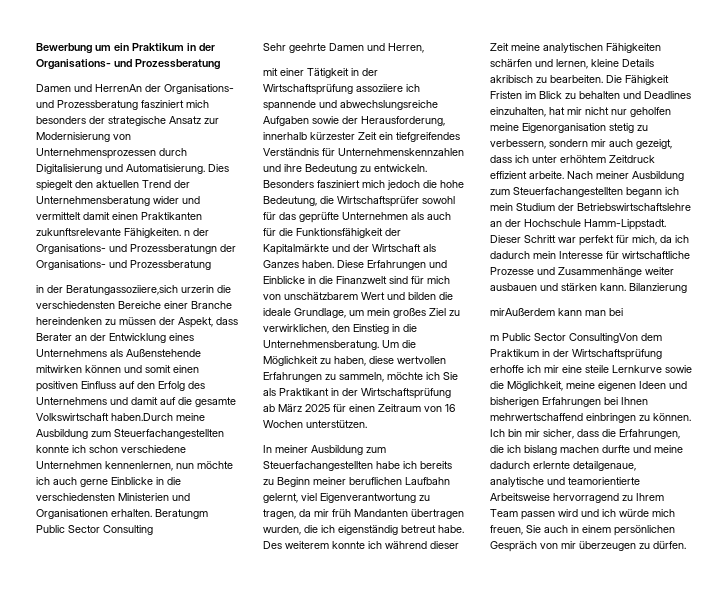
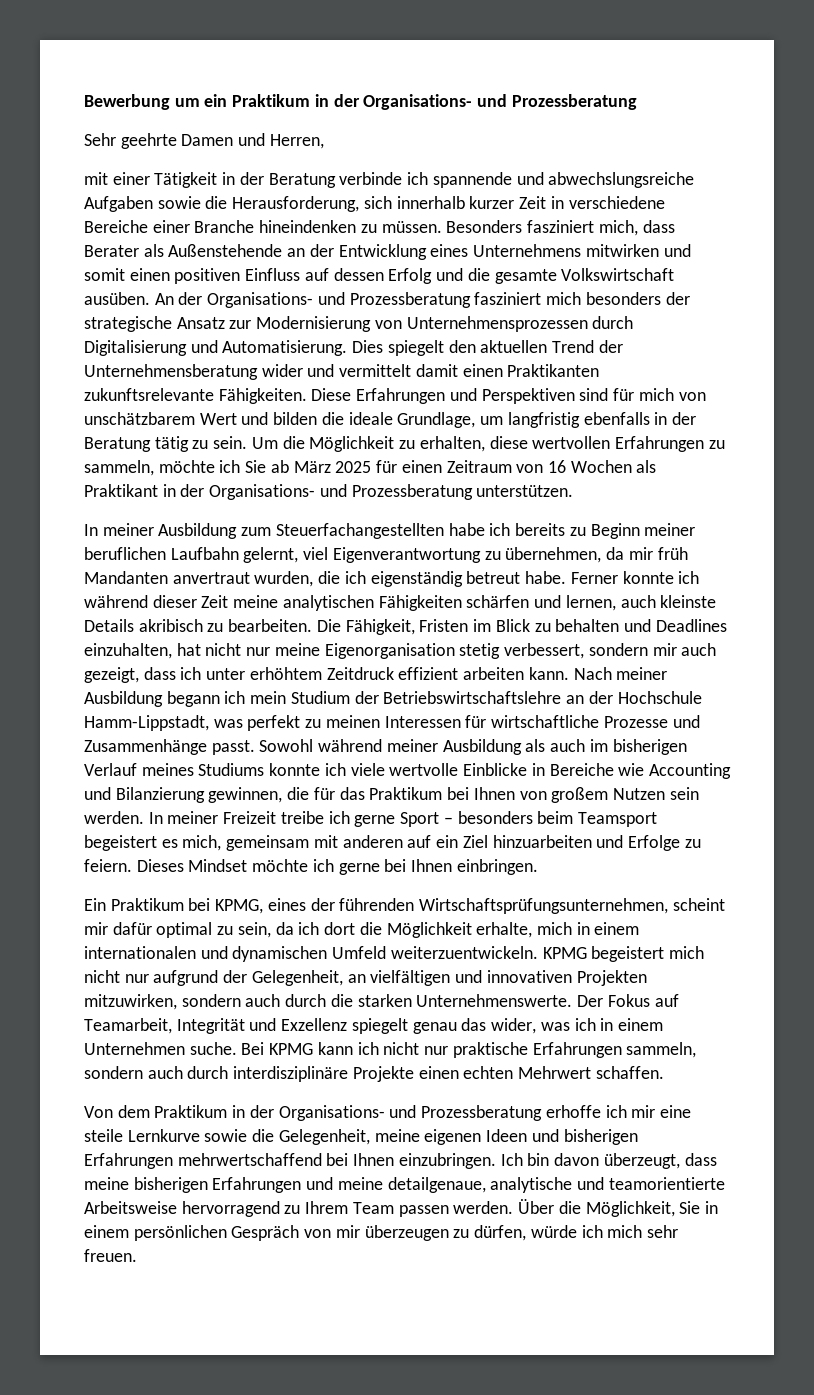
- Damen und HerrenAn der Organisations- und Prozessberatung fasziniert mich besonders der strategische Ansatz zur Modernisierung von Unternehmensprozessen durch Digitalisierung und Automatisierung.
+ Sehr geehrte Damen und Herren,
+ mit einer Tätigkeit in der Beratung verbinde ich spannende und abwechslungsreiche Aufgaben sowie die Herausforderung, sich innerhalb kurzer Zeit in verschiedene Bereiche einer Branche hineindenken zu müssen. Besonders fasziniert mich, dass Berater als Außenstehende an der Entwicklung eines Unternehmens mitwirken und somit einen positiven Einfluss auf dessen Erfolg und die gesamte Volkswirtschaft ausüben. An der Organisations- und Prozessberatung fasziniert mich besonders der strategische Ansatz zur Modernisierung von Unternehmensprozessen durch Digitalisierung und Automatisierung.
- Dies spiegelt den aktuellen Trend der Unternehmensberatung wider und vermittelt damit einen Praktikanten zukunftsrelevante Fähigkeiten. n der Organisations- und Prozessberatungn der Organisations- und Prozessberatung
- in der Beratungassoziiere,sich urzerin die verschiedensten Bereiche einer Branche hereindenken zu müssen der Aspekt, dass Berater an der Entwicklung eines Unternehmens als Außenstehende mitwirken können und somit einen positiven Einfluss auf den Erfolg des Unternehmens und damit auf die gesamte Volkswirtschaft haben.Durch meine Ausbildung zum Steuerfachangestellten konnte ich schon verschiedene Unternehmen kennenlernen, nun möchte ich auch gerne Einblicke in die verschiedensten Ministerien und Organisationen erhalten. Beratungm Public Sector Consulting
- Sehr geehrte Damen und Herren,
- mit einer Tätigkeit in der Wirtschaftsprüfung assoziiere ich spannende und abwechslungsreiche Aufgaben sowie der Herausforderung, innerhalb kürzester Zeit ein tiefgreifendes Verständnis für Unternehmenskennzahlen und ihre Bedeutung zu entwickeln. Besonders fasziniert mich jedoch die hohe Bedeutung, die Wirtschaftsprüfer sowohl für das geprüfte Unternehmen als auch für die Funktionsfähigkeit der Kapitalmärkte und der Wirtschaft als Ganzes haben. Diese Erfahrungen und Einblicke in die Finanzwelt sind für mich von unschätzbarem Wert und bilden die ideale Grundlage, um mein großes Ziel zu verwirklichen, den Einstieg in die Unternehmensberatung.
+ Dies spiegelt den aktuellen Trend der Unternehmensberatung wider und vermittelt damit einen Praktikanten zukunftsrelevante Fähigkeiten. Diese Erfahrungen und Perspektiven sind für mich von unschätzbarem Wert und bilden die ideale Grundlage, um langfristig ebenfalls in der Beratung tätig zu sein.
- Um die Möglichkeit zu haben, diese wertvollen Erfahrungen zu sammeln, möchte ich Sie als Praktikant in der Wirtschaftsprüfung ab März 2025 für einen Zeitraum von 16 Wochen unterstützen.
+ Um die Möglichkeit zu erhalten, diese wertvollen Erfahrungen zu sammeln, möchte ich Sie ab März 2025 für einen Zeitraum von 16 Wochen als Praktikant in der Organisations- und Prozessberatung unterstützen.
- In meiner Ausbildung zum Steuerfachangestellten habe ich bereits zu Beginn meiner beruflichen Laufbahn gelernt, viel Eigenverantwortung zu tragen, da mir früh Mandanten übertragen wurden, die ich eigenständig betreut habe.
+ In meiner Ausbildung zum Steuerfachangestellten habe ich bereits zu Beginn meiner beruflichen Laufbahn gelernt, viel Eigenverantwortung zu übernehmen, da mir früh Mandanten anvertraut wurden, die ich eigenständig betreut habe.
- Des weiterem konnte ich während dieser Zeit meine analytischen Fähigkeiten schärfen und lernen, kleine Details akribisch zu bearbeiten.
+ Ferner konnte ich während dieser Zeit meine analytischen Fähigkeiten schärfen und lernen, auch kleinste Details akribisch zu bearbeiten.
- Die Fähigkeit Fristen im Blick zu behalten und Deadlines einzuhalten, hat mir nicht nur geholfen meine Eigenorganisation stetig zu verbessern, sondern mir auch gezeigt, dass ich unter erhöhtem Zeitdruck effizient arbeite.
+ Die Fähigkeit, Fristen im Blick zu behalten und Deadlines einzuhalten, hat nicht nur meine Eigenorganisation stetig verbessert, sondern mir auch gezeigt, dass ich unter erhöhtem Zeitdruck effizient arbeiten kann.
- Nach meiner Ausbildung zum Steuerfachangestellten begann ich mein Studium der Betriebswirtschaftslehre an der Hochschule Hamm-Lippstadt. Dieser Schritt war perfekt für mich, da ich dadurch mein Interesse für wirtschaftliche Prozesse und Zusammenhänge weiter ausbauen und stärken kann. Bilanzierung
- mirAußerdem kann man bei
- m Public Sector ConsultingVon dem Praktikum in der Wirtschaftsprüfung erhoffe ich mir eine steile Lernkurve sowie die Möglichkeit, meine eigenen Ideen und bisherigen Erfahrungen bei Ihnen mehrwertschaffend einbringen zu können. Ich bin mir sicher, dass die Erfahrungen, die ich bislang machen durfte und meine dadurch erlernte detailgenaue, analytische und teamorientierte Arbeitsweise hervorragend zu Ihrem Team passen wird und ich würde mich freuen, Sie auch in einem persönlichen Gespräch von mir überzeugen zu dürfen.
+ Nach meiner Ausbildung begann ich mein Studium der Betriebswirtschaftslehre an der Hochschule Hamm-Lippstadt, was perfekt zu meinen Interessen für wirtschaftliche Prozesse und Zusammenhänge passt. Sowohl während meiner Ausbildung als auch im bisherigen Verlauf meines Studiums konnte ich viele wertvolle Einblicke in Bereiche wie Accounting und Bilanzierung gewinnen, die für das Praktikum bei Ihnen von großem Nutzen sein werden. In meiner Freizeit treibe ich gerne Sport – besonders beim Teamsport begeistert es mich, gemeinsam mit anderen auf ein Ziel hinzuarbeiten und Erfolge zu feiern. Dieses Mindset möchte ich gerne bei Ihnen einbringen.
+ Ein Praktikum bei KPMG, eines der führenden Wirtschaftsprüfungsunternehmen, scheint mir dafür optimal zu sein, da ich dort die Möglichkeit erhalte, mich in einem internationalen und dynamischen Umfeld weiterzuentwickeln. KPMG begeistert mich nicht nur aufgrund der Gelegenheit, an vielfältigen und innovativen Projekten mitzuwirken, sondern auch durch die starken Unternehmenswerte. Der Fokus auf Teamarbeit, Integrität und Exzellenz spiegelt genau das wider, was ich in einem Unternehmen suche. Bei KPMG kann ich nicht nur praktische Erfahrungen sammeln, sondern auch durch interdisziplinäre Projekte einen echten Mehrwert schaffen.
+ Von dem Praktikum in der Organisations- und Prozessberatung erhoffe ich mir eine steile Lernkurve sowie die Gelegenheit, meine eigenen Ideen und bisherigen Erfahrungen mehrwertschaffend bei Ihnen einzubringen. Ich bin davon überzeugt, dass meine bisherigen Erfahrungen und meine detailgenaue, analytische und teamorientierte Arbeitsweise hervorragend zu Ihrem Team passen werden. Über die Möglichkeit, Sie in einem persönlichen Gespräch von mir überzeugen zu dürfen, würde ich mich sehr freuen.

